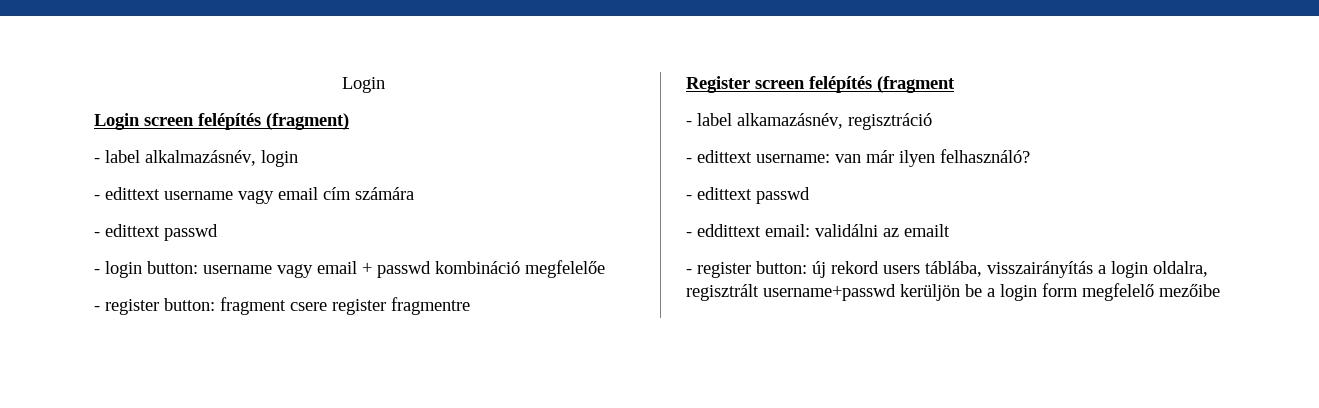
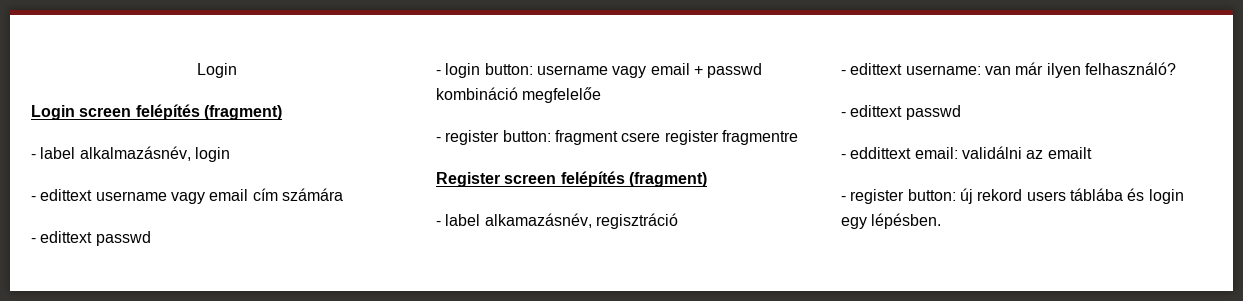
- Register screen felépítés (fragment
+ Register screen felépítés (fragment)
- - register button: új rekord users táblába, visszairányítás a login oldalra, regisztrált username+passwd kerüljön be a login form megfelelő mezőibe
+ - register button: új rekord users táblába és login egy lépésben.

